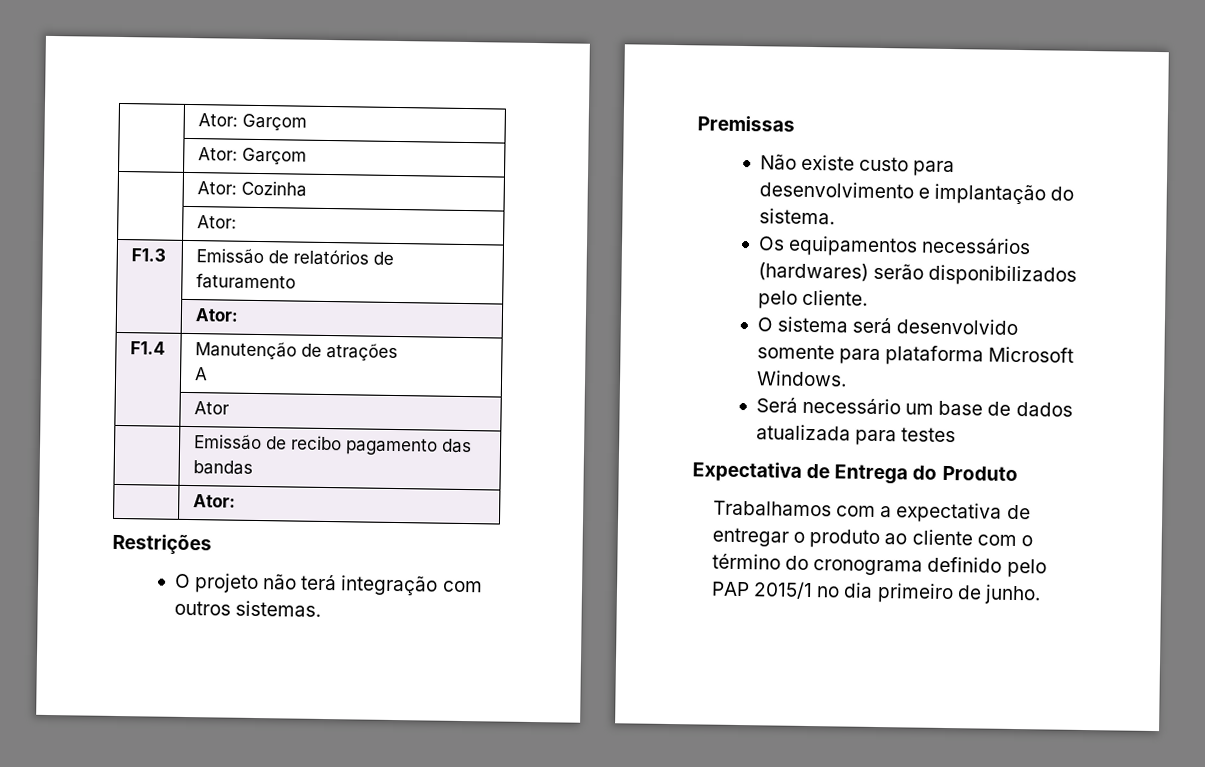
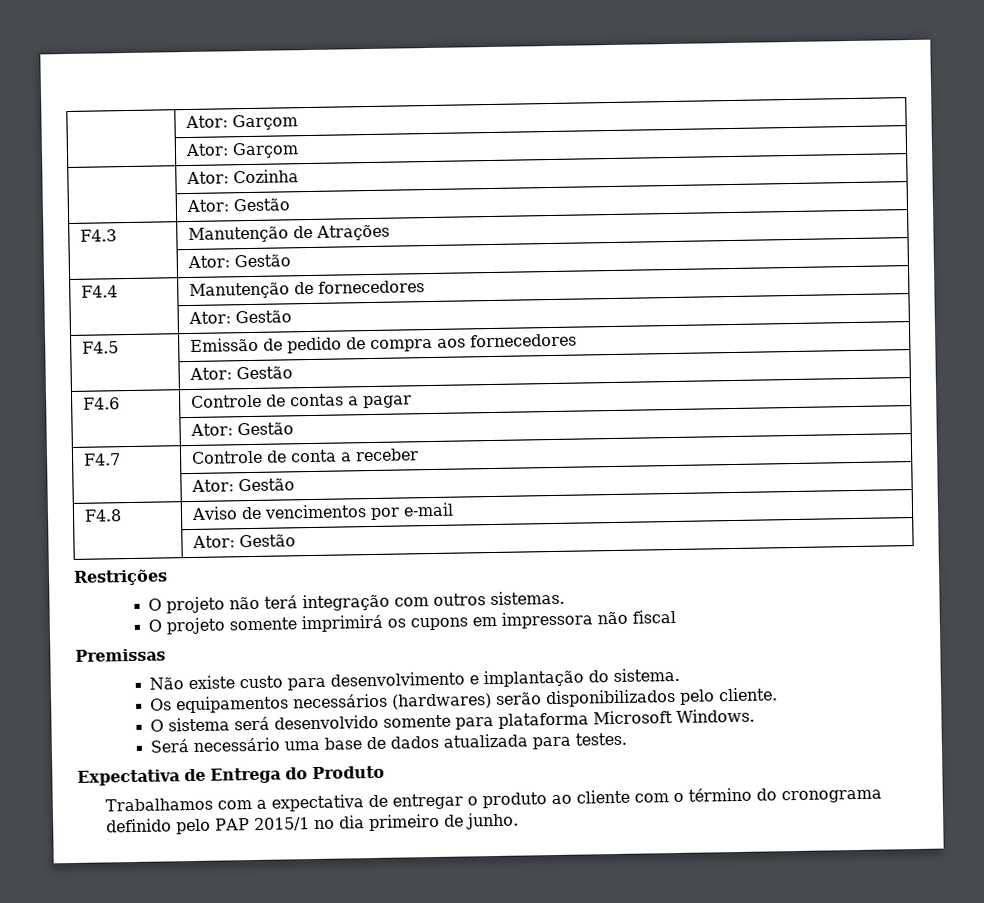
  | Ator: Cozinha
- | Ator:
- F1.3 | Emissão de relatórios de faturamento
- | Ator:
- F1.4 | Manutenção de atrações
- A
- | Ator
- | Emissão de recibo pagamento das bandas
- | Ator:
+ | Ator: Gestão
+ F4.3 | Manutenção de Atrações
+ | Ator: Gestão
+ F4.4 | Manutenção de fornecedores
+ | Ator: Gestão
+ F4.5 | Emissão de pedido de compra aos fornecedores
+ | Ator: Gestão
+ F4.6 | Controle de contas a pagar
+ | Ator: Gestão
+ F4.7 | Controle de conta a receber
+ | Ator: Gestão
+ F4.8 | Aviso de vencimentos por e-mail
+ | Ator: Gestão
+ O projeto somente imprimirá os cupons em impressora não fiscal
- Será necessário um base de dados atualizada para testes
+ Será necessário uma base de dados atualizada para testes.

